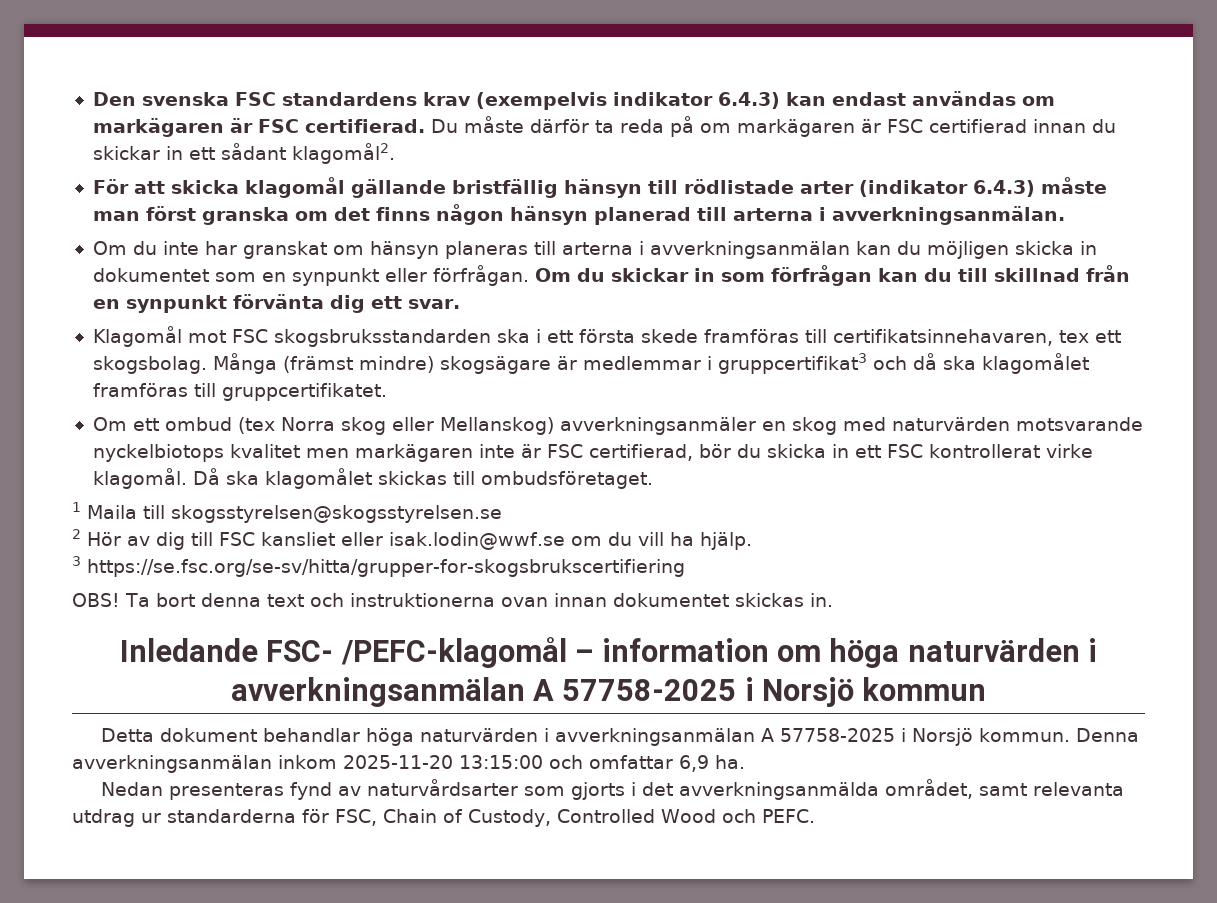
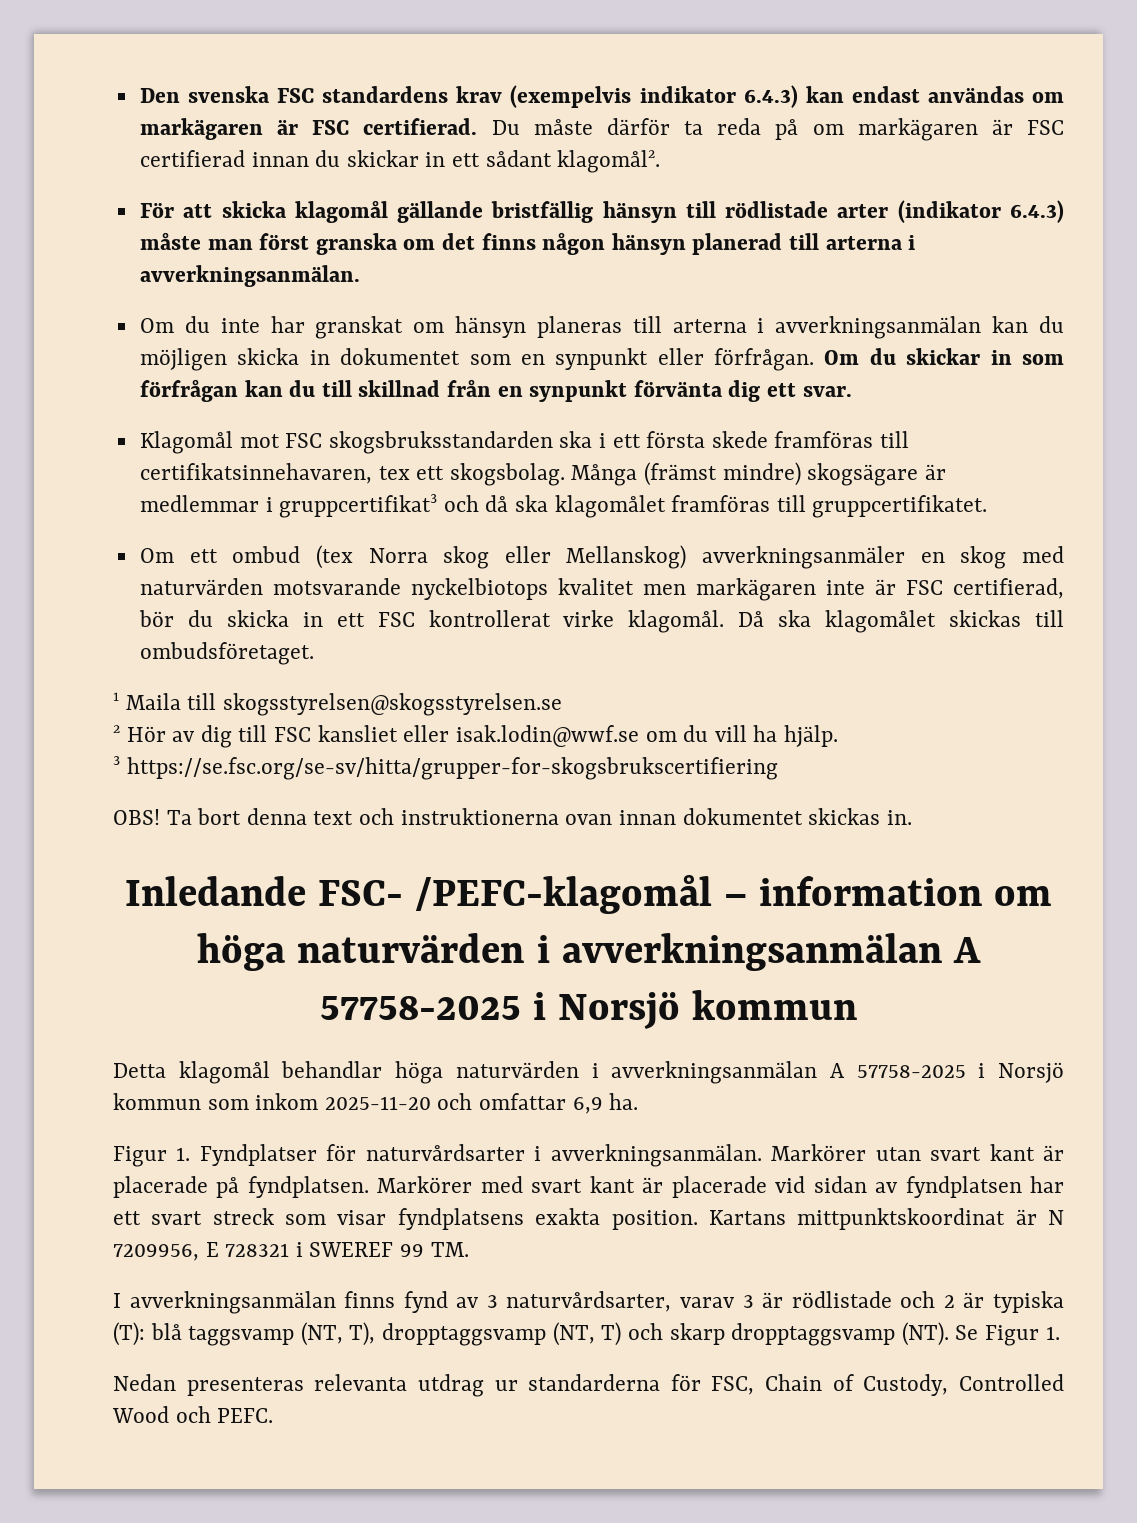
- Detta dokument behandlar höga naturvärden i avverkningsanmälan A 57758-2025 i Norsjö kommun. Denna avverkningsanmälan inkom 2025-11-20 13:15:00 och omfattar 6,9 ha.
+ Detta klagomål behandlar höga naturvärden i avverkningsanmälan A 57758-2025 i Norsjö kommun som inkom 2025-11-20 och omfattar 6,9 ha.
- Nedan presenteras fynd av naturvårdsarter som gjorts i det avverkningsanmälda området, samt relevanta utdrag ur standarderna för FSC, Chain of Custody, Controlled Wood och PEFC.
+ Figur 1. Fyndplatser för naturvårdsarter i avverkningsanmälan. Markörer utan svart kant är placerade på fyndplatsen. Markörer med svart kant är placerade vid sidan av fyndplatsen har ett svart streck som visar fyndplatsens exakta position. Kartans mittpunktskoordinat är N 7209956, E 728321 i SWEREF 99 TM.
+ I avverkningsanmälan finns fynd av 3 naturvårdsarter, varav 3 är rödlistade och 2 är typiska (T): blå taggsvamp (NT, T), dropptaggsvamp (NT, T) och skarp dropptaggsvamp (NT). Se Figur 1.
+ Nedan presenteras relevanta utdrag ur standarderna för FSC, Chain of Custody, Controlled Wood och PEFC.

